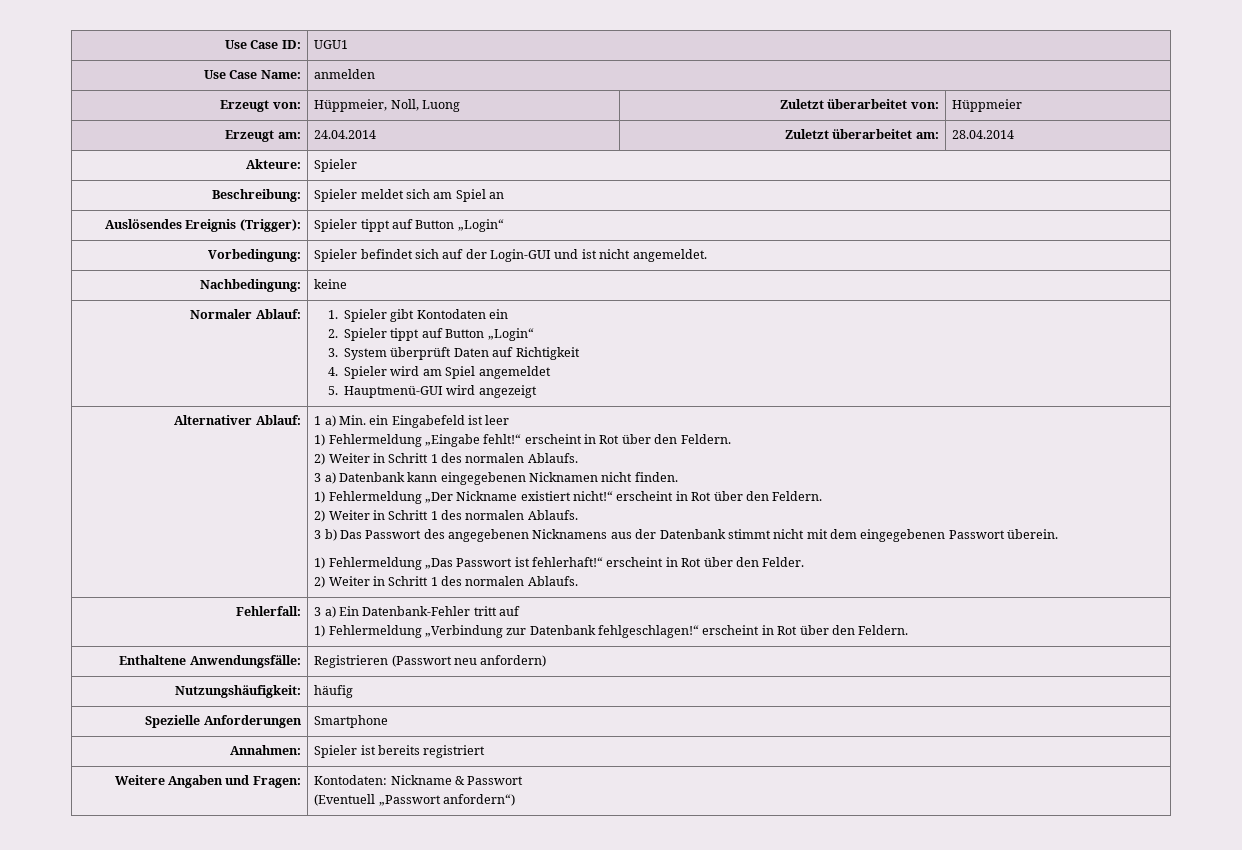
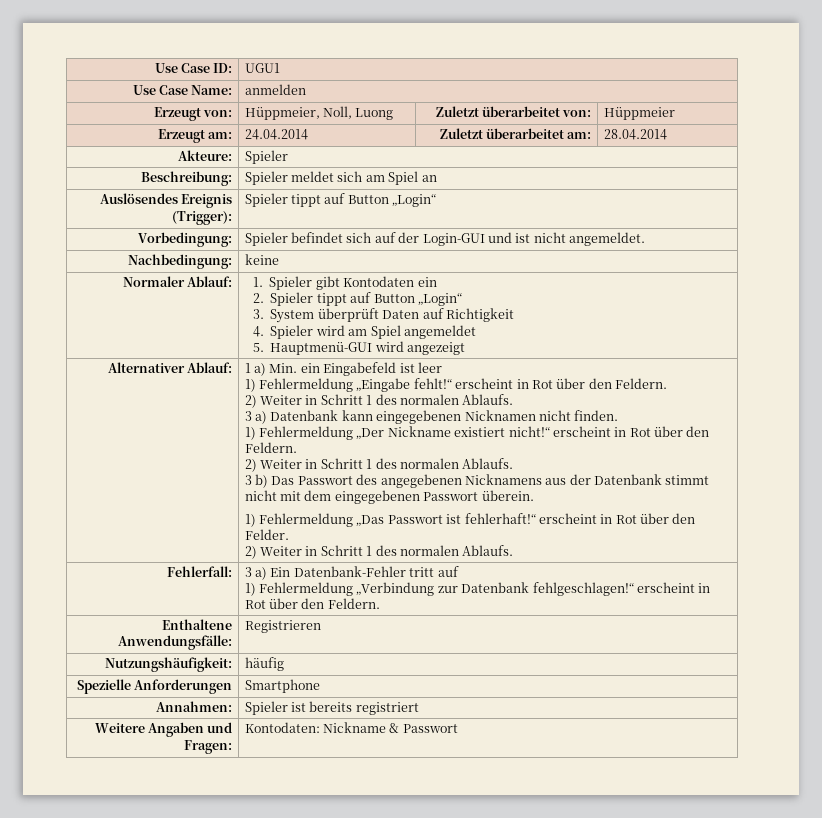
- Enthaltene Anwendungsfälle: | Registrieren (Passwort neu anfordern)
+ Enthaltene Anwendungsfälle: | Registrieren
  Weitere Angaben und Fragen: | Kontodaten: Nickname & Passwort
- (Eventuell „Passwort anfordern“)

